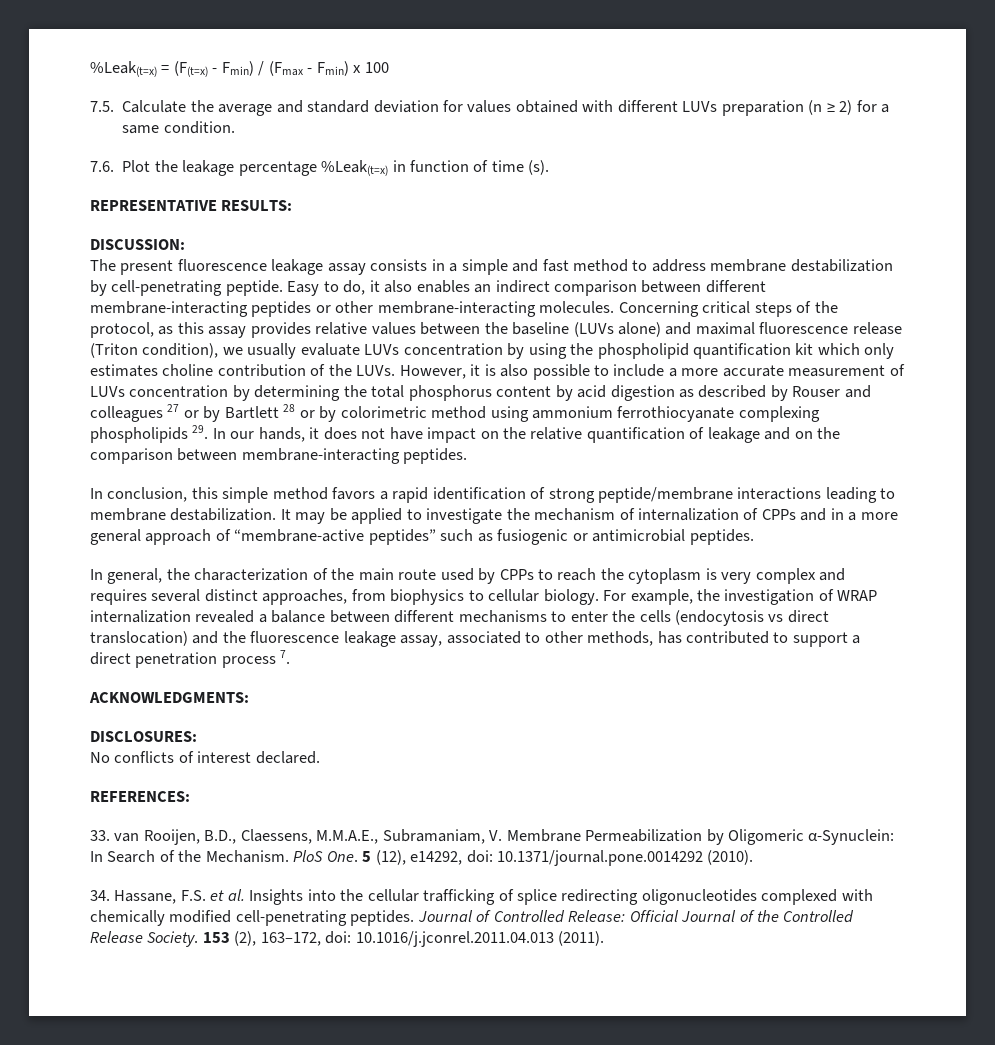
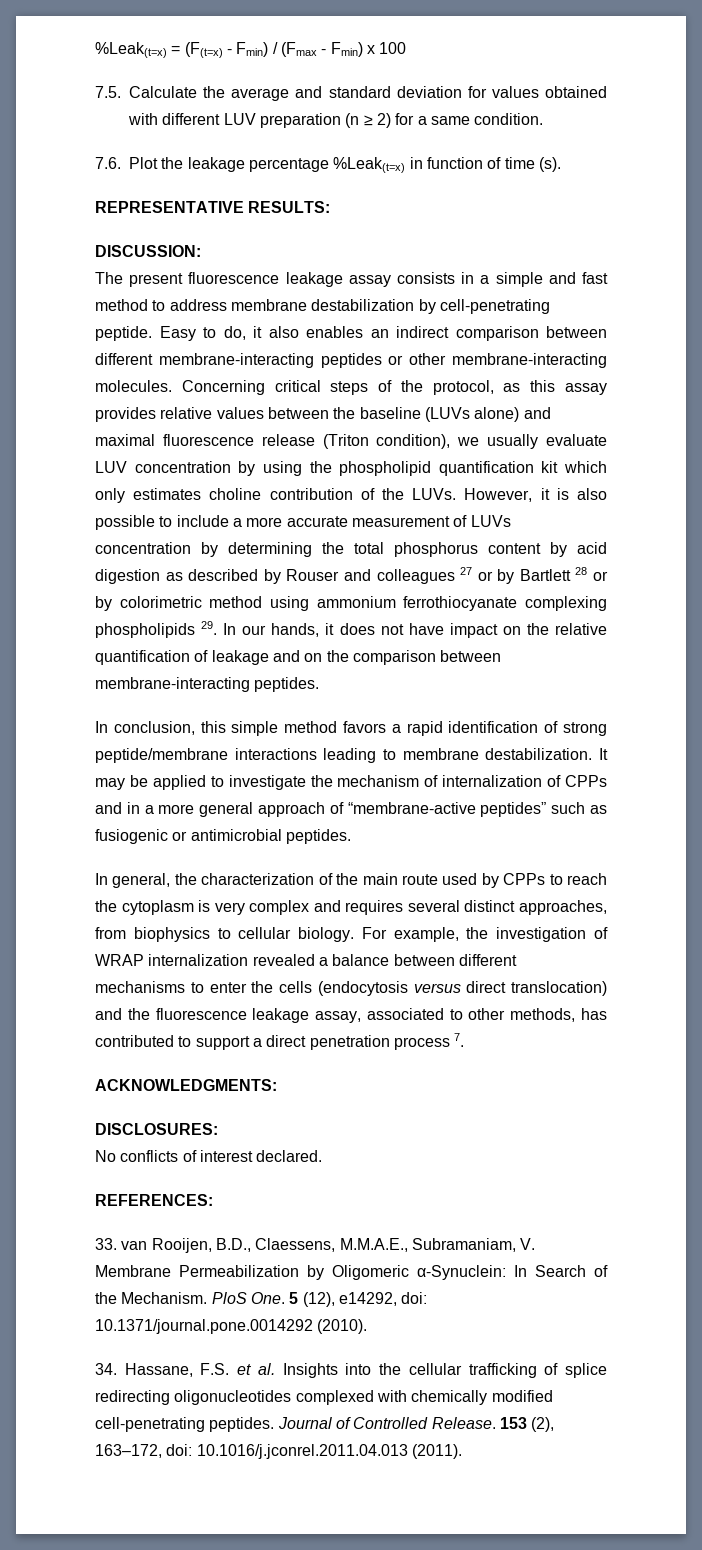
- 7.5. Calculate the average and standard deviation for values obtained with different LUVs preparation (n ≥ 2) for a same condition.
+ 7.5. Calculate the average and standard deviation for values obtained with different LUV preparation (n ≥ 2) for a same condition.
- Concerning critical steps of the protocol, as this assay provides relative values between the baseline (LUVs alone) and maximal fluorescence release (Triton condition), we usually evaluate LUVs concentration by using the phospholipid quantification kit which only estimates choline contribution of the LUVs.
+ Concerning critical steps of the protocol, as this assay provides relative values between the baseline (LUVs alone) and maximal fluorescence release (Triton condition), we usually evaluate LUV concentration by using the phospholipid quantification kit which only estimates choline contribution of the LUVs.
- For example, the investigation of WRAP internalization revealed a balance between different mechanisms to enter the cells (endocytosis vs direct translocation) and the fluorescence leakage assay, associated to other methods, has contributed to support a direct penetration process 7.
+ For example, the investigation of WRAP internalization revealed a balance between different mechanisms to enter the cells (endocytosis versus direct translocation) and the fluorescence leakage assay, associated to other methods, has contributed to support a direct penetration process 7.
- Journal of Controlled Release: Official Journal of the Controlled Release Society.
+ Journal of Controlled Release.

